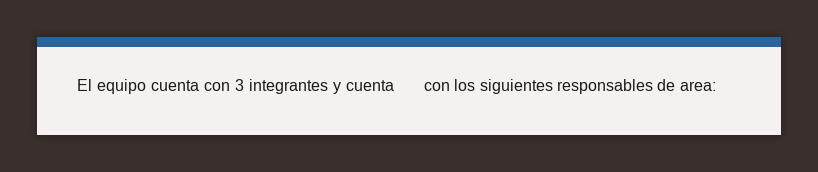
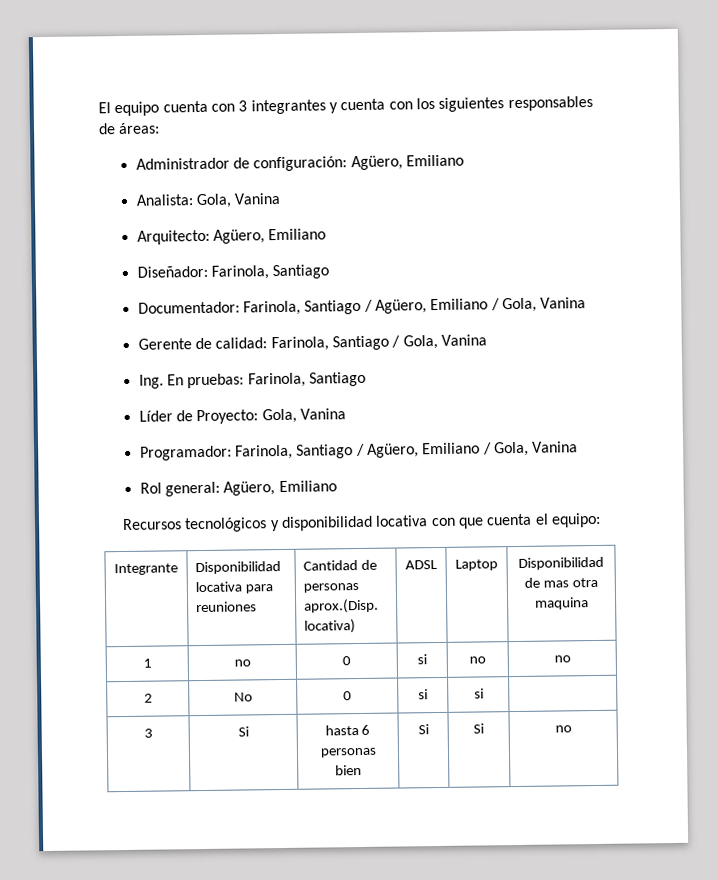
- El equipo cuenta con 3 integrantes y cuenta con los siguientes responsables de area:
+ El equipo cuenta con 3 integrantes y cuenta con los siguientes responsables de áreas:
+ Administrador de configuración: Agüero, Emiliano
+ Analista: Gola, Vanina
+ Arquitecto: Agüero, Emiliano
+ Diseñador: Farinola, Santiago
+ Documentador: Farinola, Santiago / Agüero, Emiliano / Gola, Vanina
+ Gerente de calidad: Farinola, Santiago / Gola, Vanina
+ Ing. En pruebas: Farinola, Santiago
+ Líder de Proyecto: Gola, Vanina
+ Programador: Farinola, Santiago / Agüero, Emiliano / Gola, Vanina
+ Rol general: Agüero, Emiliano
+ Recursos tecnológicos y disponibilidad locativa con que cuenta el equipo:
+ Integrante | Disponibilidad locativa para reuniones | Cantidad de personas aprox.(Disp. locativa) | ADSL | Laptop | Disponibilidad de mas otra maquina
+ 1 | no | 0 | si | no | no
+ 2 | No | 0 | si | si |
+ 3 | Si | hasta 6 personas bien | Si | Si | no

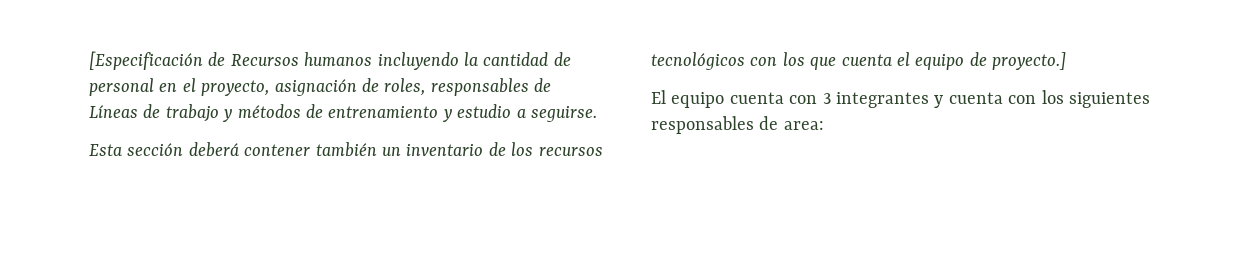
+ [Especificación de Recursos humanos incluyendo la cantidad de personal en el proyecto, asignación de roles, responsables de Líneas de trabajo y métodos de entrenamiento y estudio a seguirse.
+ Esta sección deberá contener también un inventario de los recursos tecnológicos con los que cuenta el equipo de proyecto.]
- El equipo cuenta con 3 integrantes y cuenta con los siguientes responsables de áreas:
- Administrador de configuración: Agüero, Emiliano
- Analista: Gola, Vanina
- Arquitecto: Agüero, Emiliano
- Diseñador: Farinola, Santiago
- Documentador: Farinola, Santiago / Agüero, Emiliano / Gola, Vanina
- Gerente de calidad: Farinola, Santiago / Gola, Vanina
- Ing. En pruebas: Farinola, Santiago
- Líder de Proyecto: Gola, Vanina
- Programador: Farinola, Santiago / Agüero, Emiliano / Gola, Vanina
- Rol general: Agüero, Emiliano
- Recursos tecnológicos y disponibilidad locativa con que cuenta el equipo:
- Integrante | Disponibilidad locativa para reuniones | Cantidad de personas aprox.(Disp. locativa) | ADSL | Laptop | Disponibilidad de mas otra maquina
- 1 | no | 0 | si | no | no
- 2 | No | 0 | si | si |
- 3 | Si | hasta 6 personas bien | Si | Si | no
+ El equipo cuenta con 3 integrantes y cuenta con los siguientes responsables de area:

